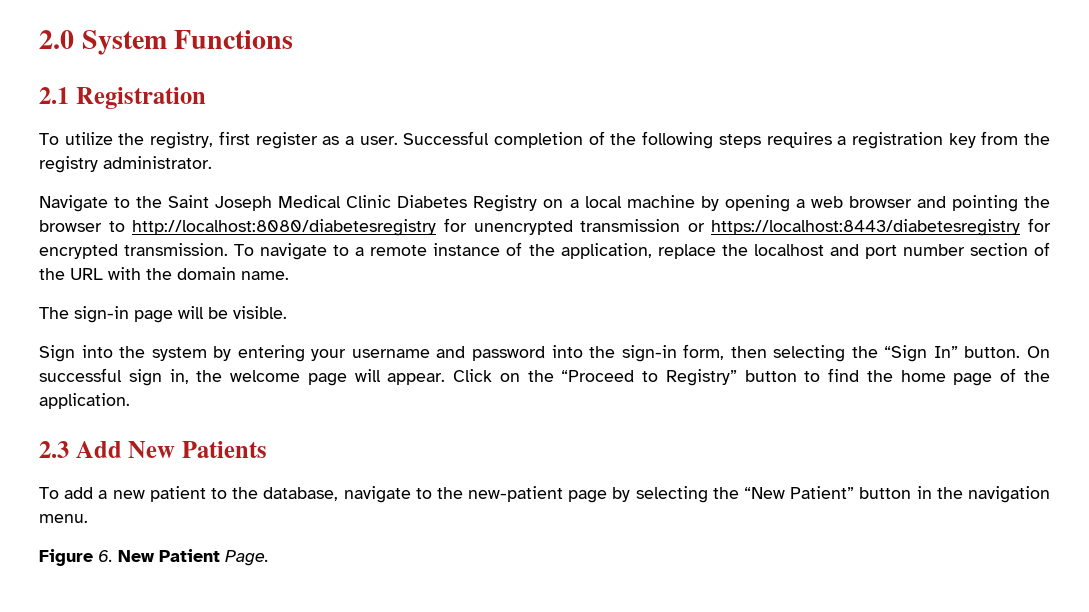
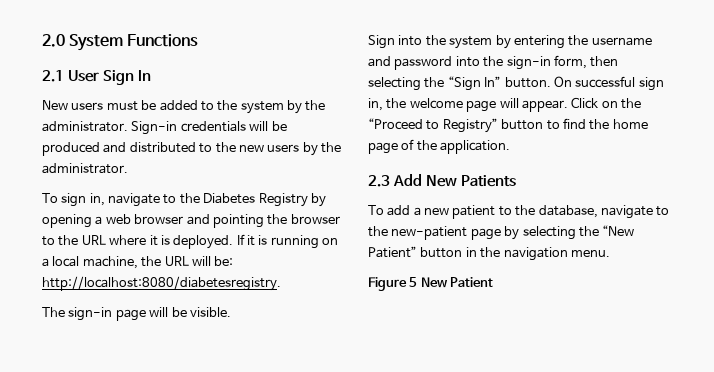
- 2.1 Registration
- To utilize the registry, first register as a user. Successful completion of the following steps requires a registration key from the registry administrator.
- Navigate to the Saint Joseph Medical Clinic Diabetes Registry on a local machine by opening a web browser and pointing the browser to http://localhost:8080/diabetesregistry for unencrypted transmission or https://localhost:8443/diabetesregistry for encrypted transmission. To navigate to a remote instance of the application, replace the localhost and port number section of the URL with the domain name.
+ 2.1 User Sign In
+ New users must be added to the system by the administrator. Sign-in credentials will be produced and distributed to the new users by the administrator.
+ To sign in, navigate to the Diabetes Registry by opening a web browser and pointing the browser to the URL where it is deployed. If it is running on a local machine, the URL will be: http://localhost:8080/diabetesregistry.
- Sign into the system by entering your username and password into the sign-in form, then selecting the “Sign In” button.
+ Sign into the system by entering the username and password into the sign-in form, then selecting the “Sign In” button.
- Figure 6. New Patient Page.
+ Figure 5 New Patient

